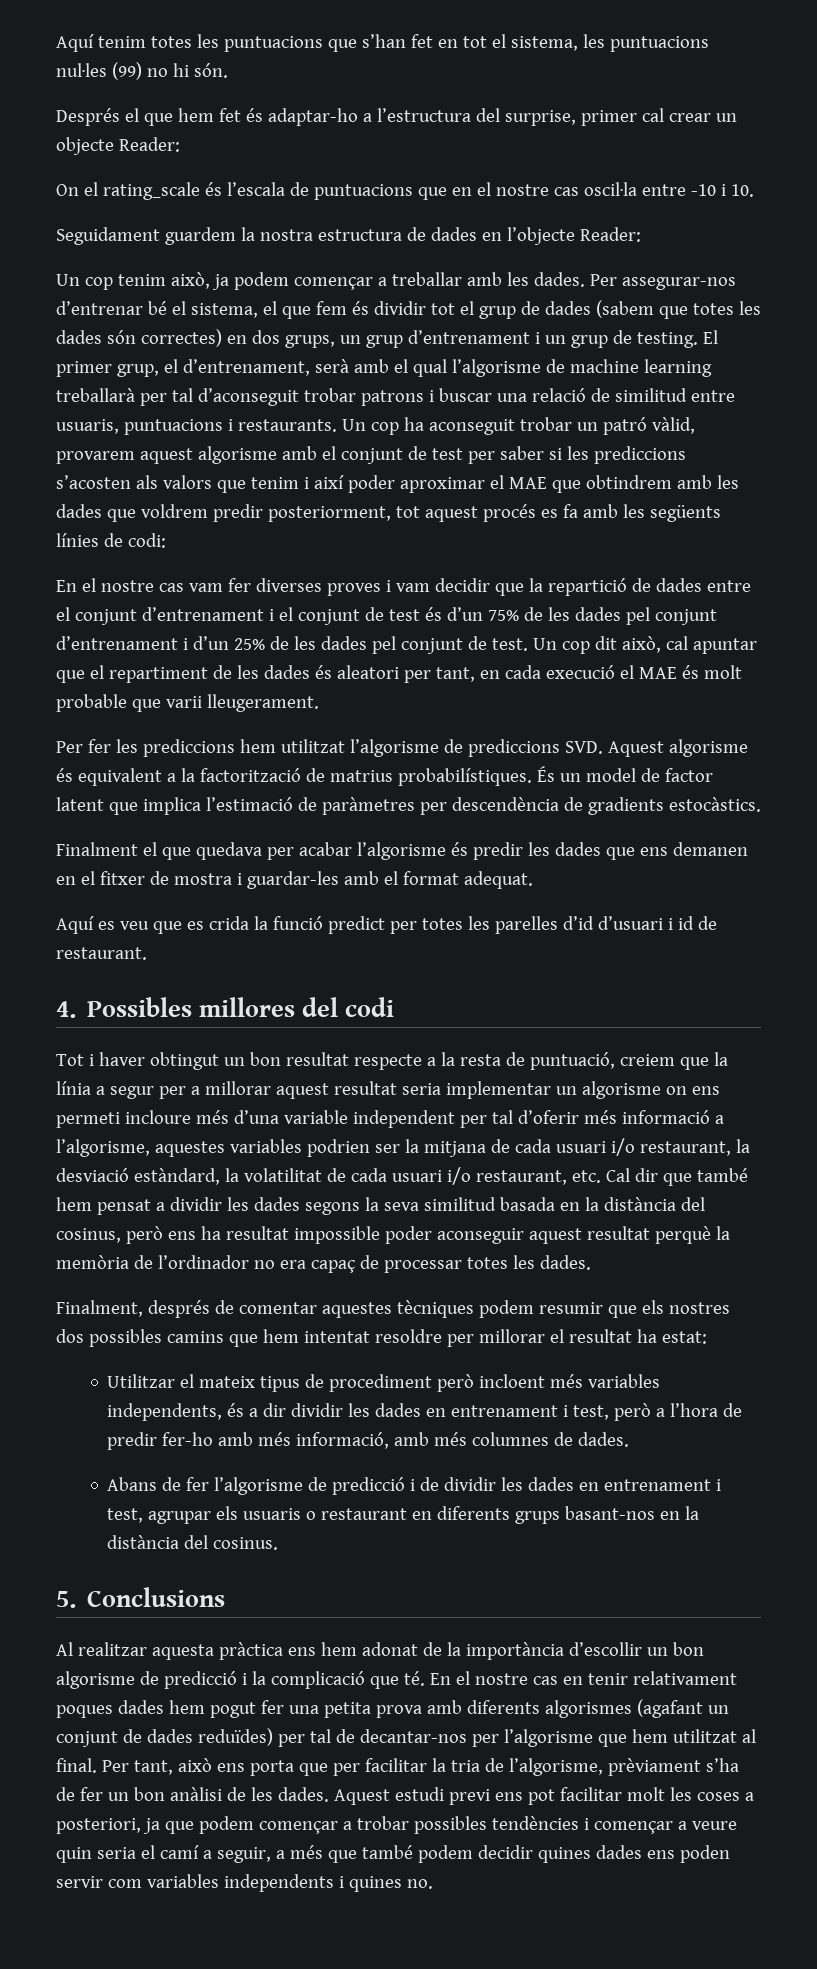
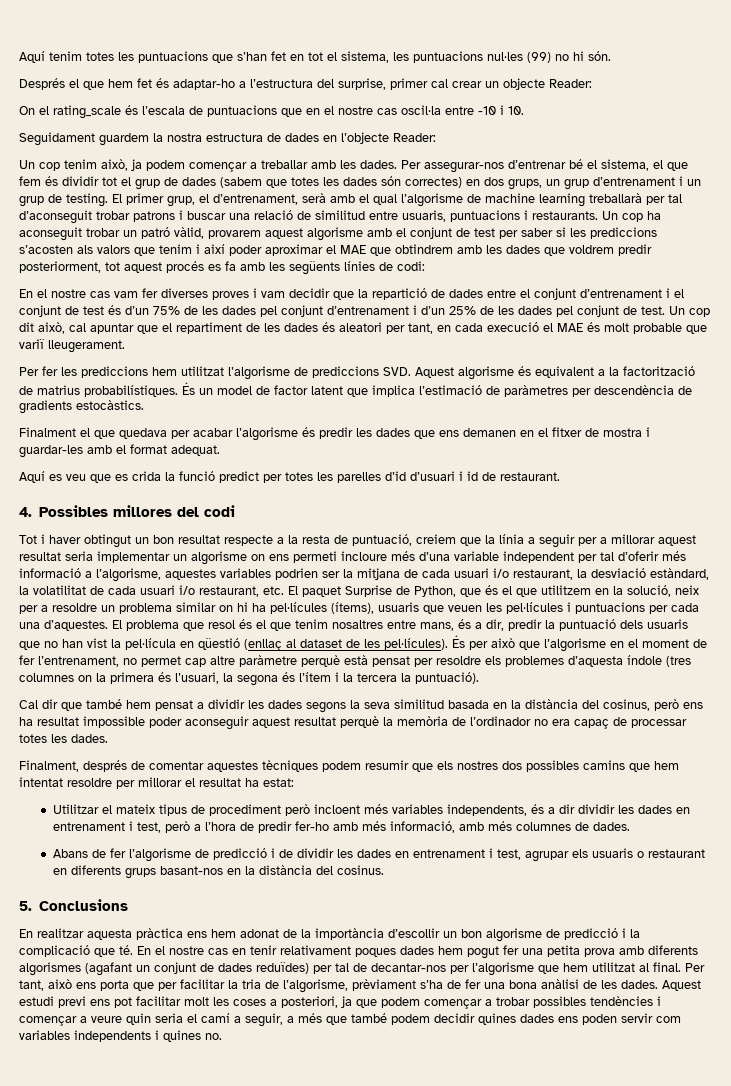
- Un cop dit això, cal apuntar que el repartiment de les dades és aleatori per tant, en cada execució el MAE és molt probable que varii lleugerament.
+ Un cop dit això, cal apuntar que el repartiment de les dades és aleatori per tant, en cada execució el MAE és molt probable que variï lleugerament.
- Tot i haver obtingut un bon resultat respecte a la resta de puntuació, creiem que la línia a segur per a millorar aquest resultat seria implementar un algorisme on ens permeti incloure més d’una variable independent per tal d’oferir més informació a l’algorisme, aquestes variables podrien ser la mitjana de cada usuari i/o restaurant, la desviació estàndard, la volatilitat de cada usuari i/o restaurant, etc. Cal dir que també hem pensat a dividir les dades segons la seva similitud basada en la distància del cosinus, però ens ha resultat impossible poder aconseguir aquest resultat perquè la memòria de l’ordinador no era capaç de processar totes les dades.
+ Tot i haver obtingut un bon resultat respecte a la resta de puntuació, creiem que la línia a seguir per a millorar aquest resultat seria implementar un algorisme on ens permeti incloure més d’una variable independent per tal d’oferir més informació a l’algorisme, aquestes variables podrien ser la mitjana de cada usuari i/o restaurant, la desviació estàndard, la volatilitat de cada usuari i/o restaurant, etc. El paquet Surprise de Python, que és el que utilitzem en la solució, neix per a resoldre un problema similar on hi ha pel·lícules (ítems), usuaris que veuen les pel·lícules i puntuacions per cada una d’aquestes. El problema que resol és el que tenim nosaltres entre mans, és a dir, predir la puntuació dels usuaris que no han vist la pel·lícula en qüestió (enllaç al dataset de les pel·lícules). És per això que l’algorisme en el moment de fer l’entrenament, no permet cap altre paràmetre perquè està pensat per resoldre els problemes d’aquesta índole (tres columnes on la primera és l’usuari, la segona és l’ítem i la tercera la puntuació).
+ Cal dir que també hem pensat a dividir les dades segons la seva similitud basada en la distància del cosinus, però ens ha resultat impossible poder aconseguir aquest resultat perquè la memòria de l’ordinador no era capaç de processar totes les dades.
- Al realitzar aquesta pràctica ens hem adonat de la importància d’escollir un bon algorisme de predicció i la complicació que té.
+ En realitzar aquesta pràctica ens hem adonat de la importància d’escollir un bon algorisme de predicció i la complicació que té.
- Per tant, això ens porta que per facilitar la tria de l’algorisme, prèviament s’ha de fer un bon anàlisi de les dades.
+ Per tant, això ens porta que per facilitar la tria de l’algorisme, prèviament s’ha de fer una bona anàlisi de les dades.

